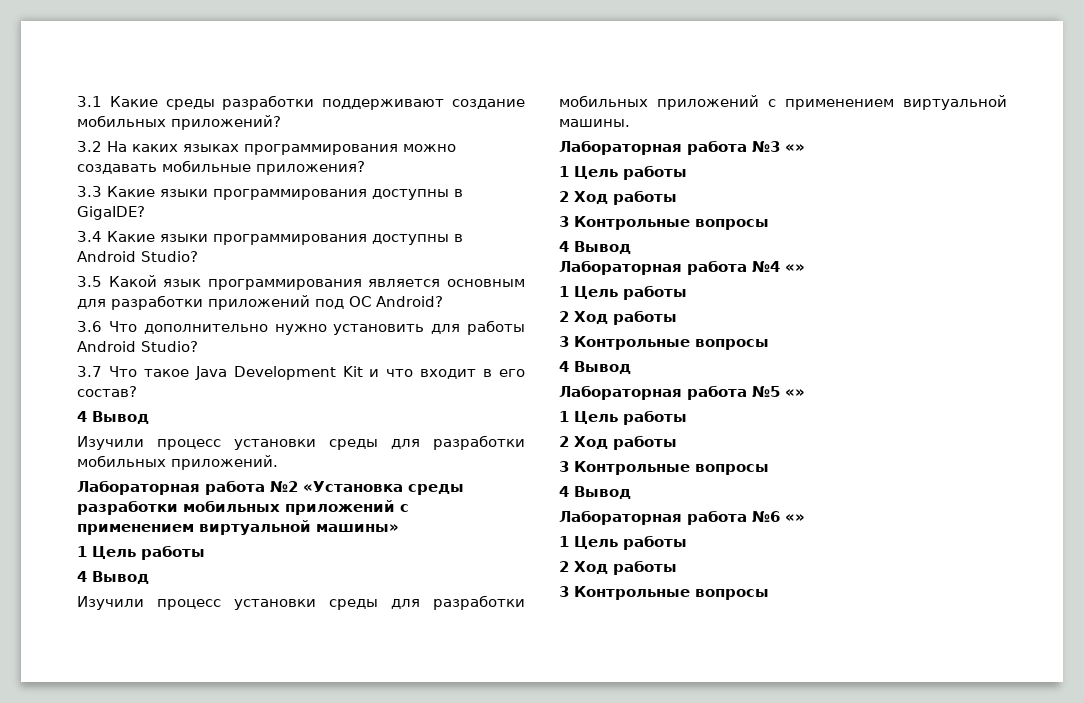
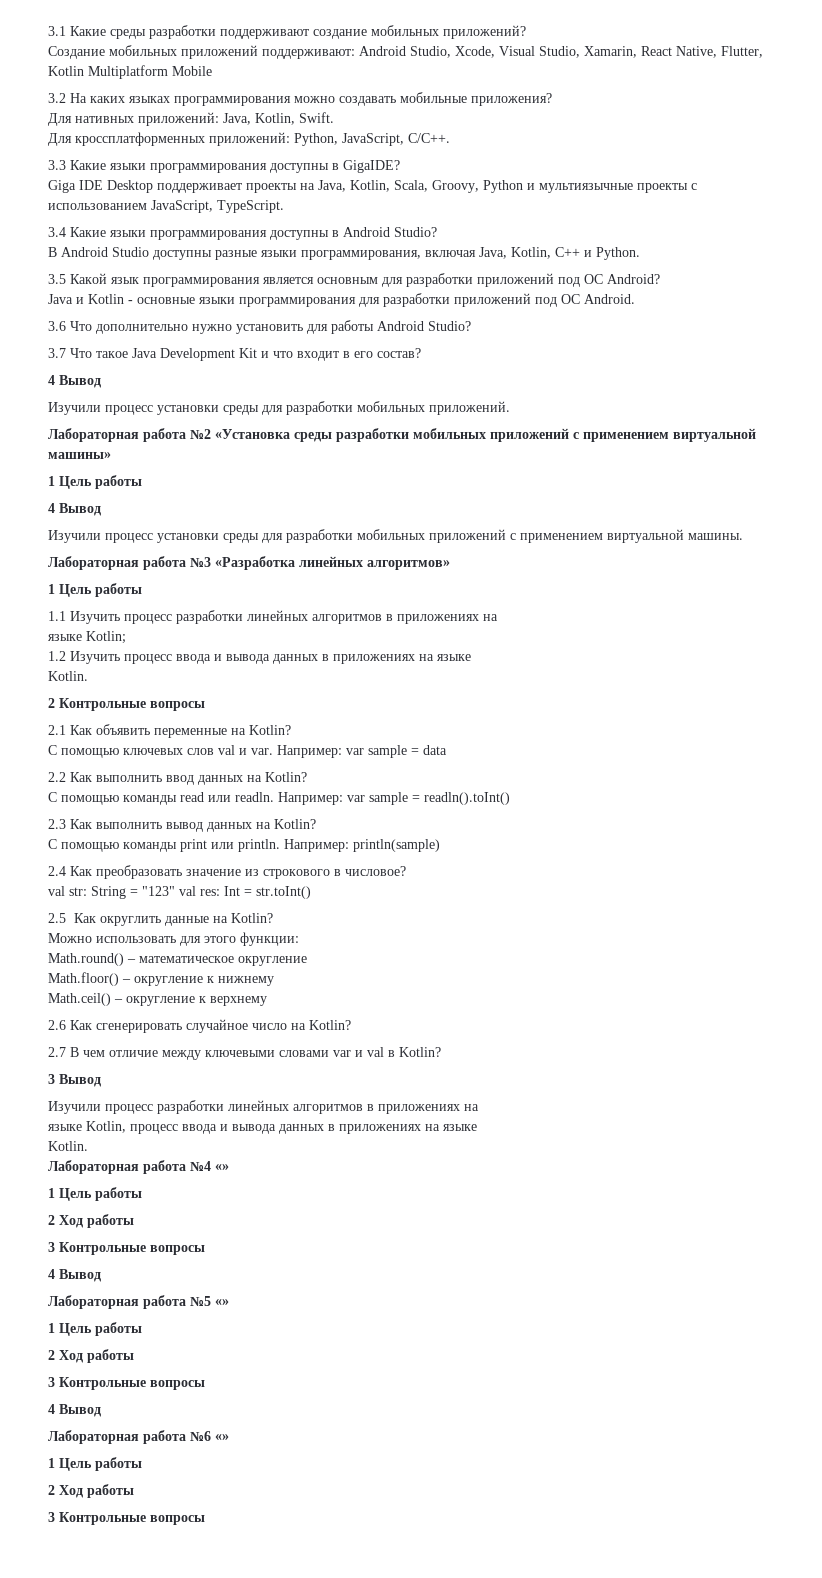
+ Создание мобильных приложений поддерживают: Android Studio, Xcode, Visual Studio, Xamarin, React Native, Flutter, Kotlin Multiplatform Mobile
+ Для нативных приложений: Java, Kotlin, Swift.
+ Для кроссплатформенных приложений: Python, JavaScript, C/C++.
+ Giga IDE Desktop поддерживает проекты на Java, Kotlin, Scala, Groovy, Python и мультиязычные проекты с использованием JavaScript, TypeScript.
+ В Android Studio доступны разные языки программирования, включая Java, Kotlin, C++ и Python.
+ Java и Kotlin - основные языки программирования для разработки приложений под ОС Android.
- Лабораторная работа №3 «»
+ Лабораторная работа №3 «Разработка линейных алгоритмов»
  1 Цель работы
- 2 Ход работы
- 3 Контрольные вопросы
- 4 Вывод
+ 1.1 Изучить процесс разработки линейных алгоритмов в приложениях на
+ языке Kotlin;
+ 1.2 Изучить процесс ввода и вывода данных в приложениях на языке
+ Kotlin.
+ 2 Контрольные вопросы
+ 2.1 Как объявить переменные на Kotlin?
+ С помощью ключевых слов val и var. Например: var sample = data
+ 2.2 Как выполнить ввод данных на Kotlin?
+ С помощью команды read или readln. Например: var sample = readln().toInt()
+ 2.3 Как выполнить вывод данных на Kotlin?
+ С помощью команды print или println. Например: println(sample)
+ 2.4 Как преобразовать значение из строкового в числовое?
+ val str: String = "123" val res: Int = str.toInt()
+ 2.5 Как округлить данные на Kotlin?
+ Можно использовать для этого функции:
+ Math.round() – математическое округление
+ Math.floor() – округление к нижнему
+ Math.ceil() – округление к верхнему
+ 2.6 Как сгенерировать случайное число на Kotlin?
+ 2.7 В чем отличие между ключевыми словами var и val в Kotlin?
+ 3 Вывод
+ Изучили процесс разработки линейных алгоритмов в приложениях на
+ языке Kotlin, процесс ввода и вывода данных в приложениях на языке
+ Kotlin.

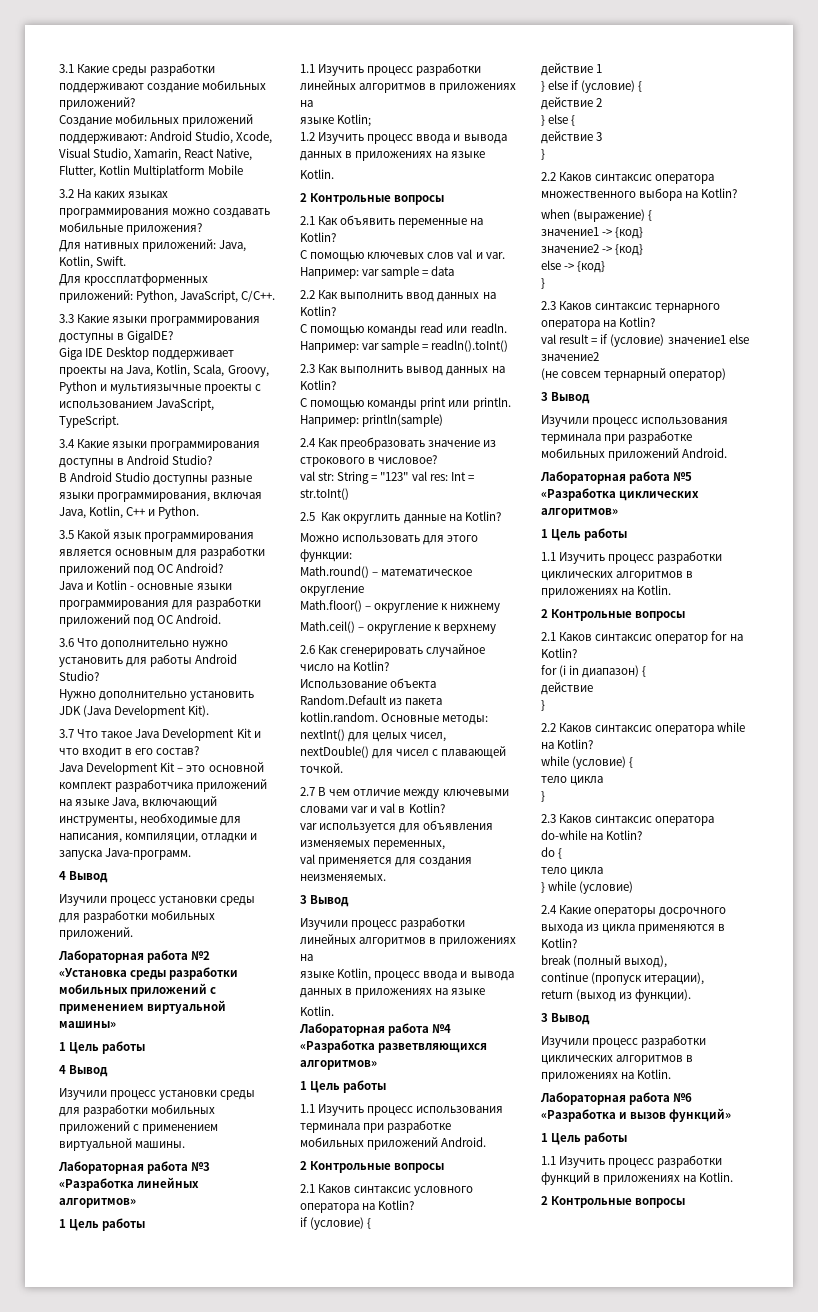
+ Нужно дополнительно установить JDK (Java Development Kit).
+ Java Development Kit – это основной комплект разработчика приложений на языке Java, включающий инструменты, необходимые для написания, компиляции, отладки и запуска Java-программ.
+ Использование объекта Random.Default из пакета kotlin.random. Основные методы: nextInt() для целых чисел, nextDouble() для чисел с плавающей точкой.
+ var используется для объявления изменяемых переменных,
+ val применяется для создания неизменяемых.
- Лабораторная работа №4 «»
+ Лабораторная работа №4 «Разработка разветвляющихся алгоритмов»
  1 Цель работы
- 2 Ход работы
- 3 Контрольные вопросы
- 4 Вывод
+ 1.1 Изучить процесс использования терминала при разработке мобильных приложений Android.
+ 2 Контрольные вопросы
+ 2.1 Каков синтаксис условного оператора на Kotlin?
+ if (условие) {
+ действие 1
+ } else if (условие) {
+ действие 2
+ } else {
+ действие 3
+ }
+ 2.2 Каков синтаксис оператора множественного выбора на Kotlin?
+ when (выражение) {
+ значение1 -> {код}
+ значение2 -> {код}
+ else -> {код}
+ }
+ 2.3 Каков синтаксис тернарного оператора на Kotlin?
+ val result = if (условие) значение1 else значение2
+ (не совсем тернарный оператор)
+ 3 Вывод
+ Изучили процесс использования терминала при разработке мобильных приложений Android.
- Лабораторная работа №5 «»
+ Лабораторная работа №5 «Разработка циклических алгоритмов»
  1 Цель работы
- 2 Ход работы
- 3 Контрольные вопросы
- 4 Вывод
+ 1.1 Изучить процесс разработки циклических алгоритмов в приложениях на Kotlin.
+ 2 Контрольные вопросы
+ 2.1 Каков синтаксис оператор for на Kotlin?
+ for (i in диапазон) {
+ действие
+ }
+ 2.2 Каков синтаксис оператора while на Kotlin?
+ while (условие) {
+ тело цикла
+ }
+ 2.3 Каков синтаксис оператора do-while на Kotlin?
+ do {
+ тело цикла
+ } while (условие)
+ 2.4 Какие операторы досрочного выхода из цикла применяются в Kotlin?
+ break (полный выход),
+ continue (пропуск итерации),
+ return (выход из функции).
+ 3 Вывод
+ Изучили процесс разработки циклических алгоритмов в приложениях на Kotlin.
- Лабораторная работа №6 «»
+ Лабораторная работа №6 «Разработка и вызов функций»
  1 Цель работы
- 2 Ход работы
- 3 Контрольные вопросы
+ 1.1 Изучить процесс разработки функций в приложениях на Kotlin.
+ 2 Контрольные вопросы

